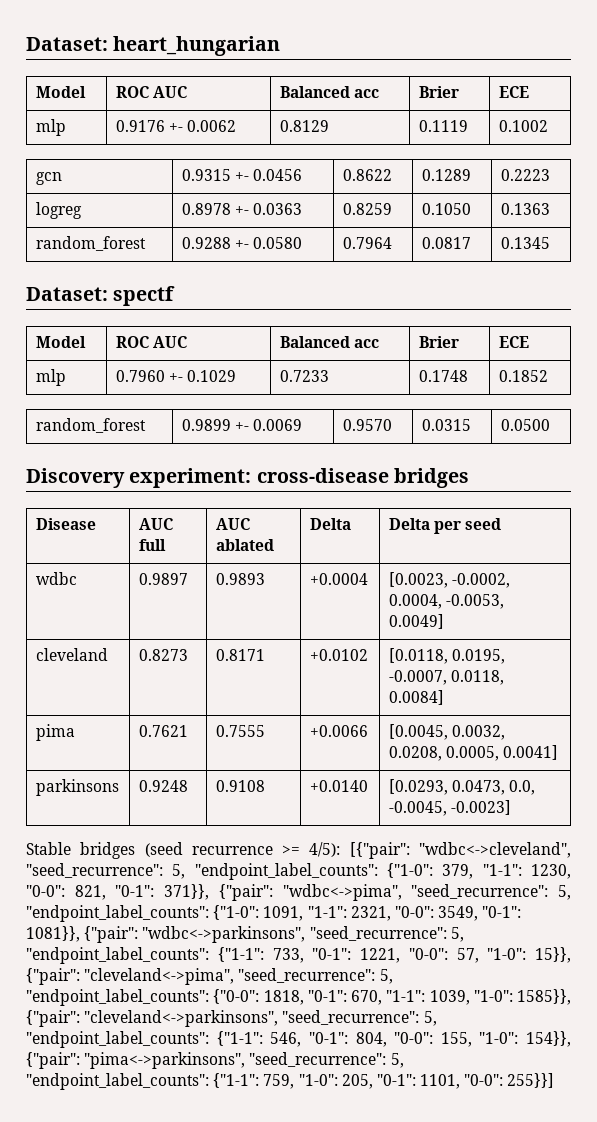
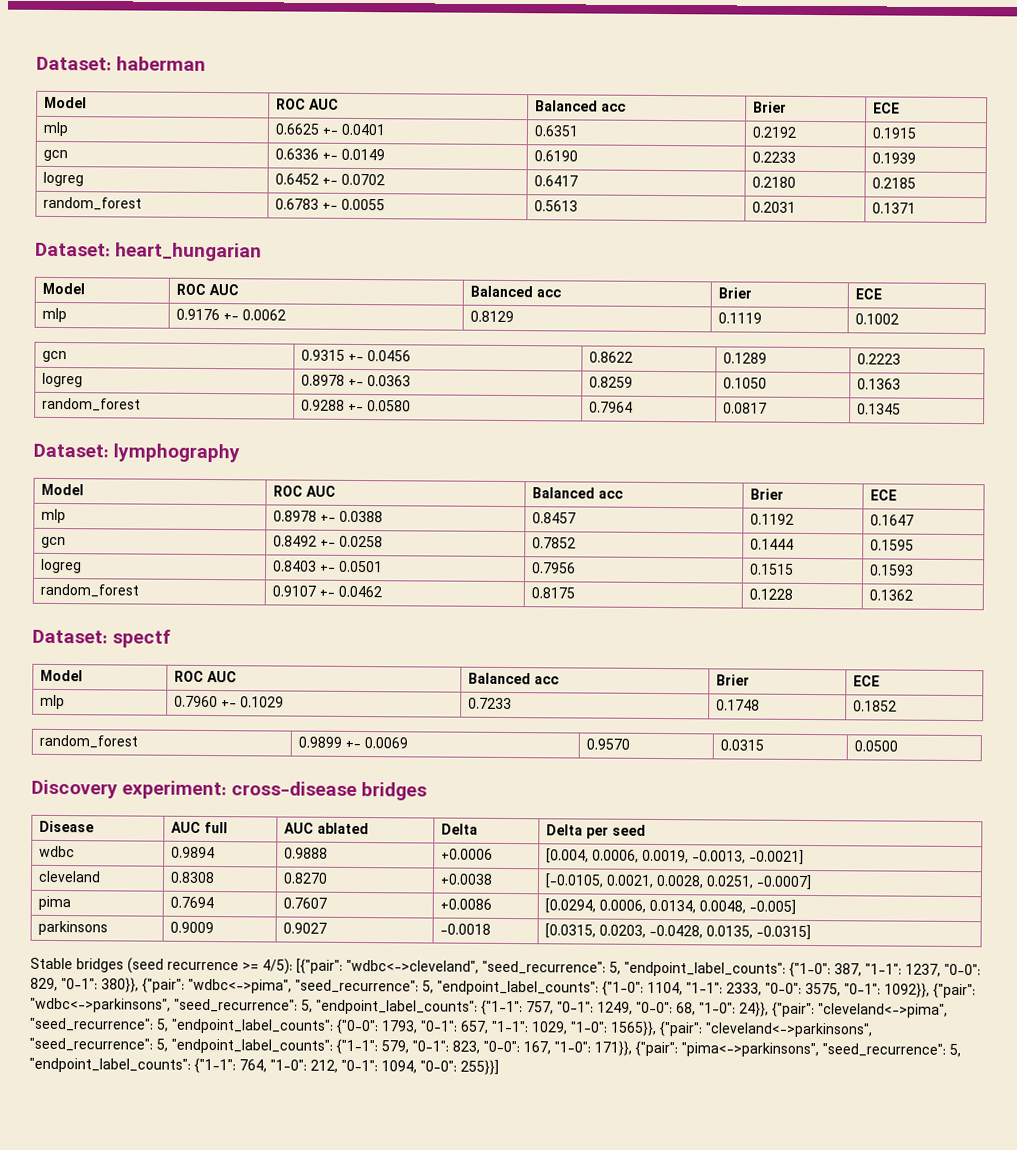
+ Dataset: haberman
+ Model | ROC AUC | Balanced acc | Brier | ECE
+ mlp | 0.6625 +- 0.0401 | 0.6351 | 0.2192 | 0.1915
+ gcn | 0.6336 +- 0.0149 | 0.6190 | 0.2233 | 0.1939
+ logreg | 0.6452 +- 0.0702 | 0.6417 | 0.2180 | 0.2185
+ random_forest | 0.6783 +- 0.0055 | 0.5613 | 0.2031 | 0.1371
+ Dataset: lymphography
+ Model | ROC AUC | Balanced acc | Brier | ECE
+ mlp | 0.8978 +- 0.0388 | 0.8457 | 0.1192 | 0.1647
+ gcn | 0.8492 +- 0.0258 | 0.7852 | 0.1444 | 0.1595
+ logreg | 0.8403 +- 0.0501 | 0.7956 | 0.1515 | 0.1593
+ random_forest | 0.9107 +- 0.0462 | 0.8175 | 0.1228 | 0.1362
- wdbc | 0.9897 | 0.9893 | +0.0004 | [0.0023, -0.0002, 0.0004, -0.0053, 0.0049]
- cleveland | 0.8273 | 0.8171 | +0.0102 | [0.0118, 0.0195, -0.0007, 0.0118, 0.0084]
- pima | 0.7621 | 0.7555 | +0.0066 | [0.0045, 0.0032, 0.0208, 0.0005, 0.0041]
- parkinsons | 0.9248 | 0.9108 | +0.0140 | [0.0293, 0.0473, 0.0, -0.0045, -0.0023]
+ wdbc | 0.9894 | 0.9888 | +0.0006 | [0.004, 0.0006, 0.0019, -0.0013, -0.0021]
+ cleveland | 0.8308 | 0.8270 | +0.0038 | [-0.0105, 0.0021, 0.0028, 0.0251, -0.0007]
+ pima | 0.7694 | 0.7607 | +0.0086 | [0.0294, 0.0006, 0.0134, 0.0048, -0.005]
+ parkinsons | 0.9009 | 0.9027 | -0.0018 | [0.0315, 0.0203, -0.0428, 0.0135, -0.0315]
- Stable bridges (seed recurrence >= 4/5): [{"pair": "wdbc<->cleveland", "seed_recurrence": 5, "endpoint_label_counts": {"1-0": 379, "1-1": 1230, "0-0": 821, "0-1": 371}}, {"pair": "wdbc<->pima", "seed_recurrence": 5, "endpoint_label_counts": {"1-0": 1091, "1-1": 2321, "0-0": 3549, "0-1": 1081}}, {"pair": "wdbc<->parkinsons", "seed_recurrence": 5, "endpoint_label_counts": {"1-1": 733, "0-1": 1221, "0-0": 57, "1-0": 15}}, {"pair": "cleveland<->pima", "seed_recurrence": 5, "endpoint_label_counts": {"0-0": 1818, "0-1": 670, "1-1": 1039, "1-0": 1585}}, {"pair": "cleveland<->parkinsons", "seed_recurrence": 5, "endpoint_label_counts": {"1-1": 546, "0-1": 804, "0-0": 155, "1-0": 154}}, {"pair": "pima<->parkinsons", "seed_recurrence": 5, "endpoint_label_counts": {"1-1": 759, "1-0": 205, "0-1": 1101, "0-0": 255}}]
+ Stable bridges (seed recurrence >= 4/5): [{"pair": "wdbc<->cleveland", "seed_recurrence": 5, "endpoint_label_counts": {"1-0": 387, "1-1": 1237, "0-0": 829, "0-1": 380}}, {"pair": "wdbc<->pima", "seed_recurrence": 5, "endpoint_label_counts": {"1-0": 1104, "1-1": 2333, "0-0": 3575, "0-1": 1092}}, {"pair": "wdbc<->parkinsons", "seed_recurrence": 5, "endpoint_label_counts": {"1-1": 757, "0-1": 1249, "0-0": 68, "1-0": 24}}, {"pair": "cleveland<->pima", "seed_recurrence": 5, "endpoint_label_counts": {"0-0": 1793, "0-1": 657, "1-1": 1029, "1-0": 1565}}, {"pair": "cleveland<->parkinsons", "seed_recurrence": 5, "endpoint_label_counts": {"1-1": 579, "0-1": 823, "0-0": 167, "1-0": 171}}, {"pair": "pima<->parkinsons", "seed_recurrence": 5, "endpoint_label_counts": {"1-1": 764, "1-0": 212, "0-1": 1094, "0-0": 255}}]

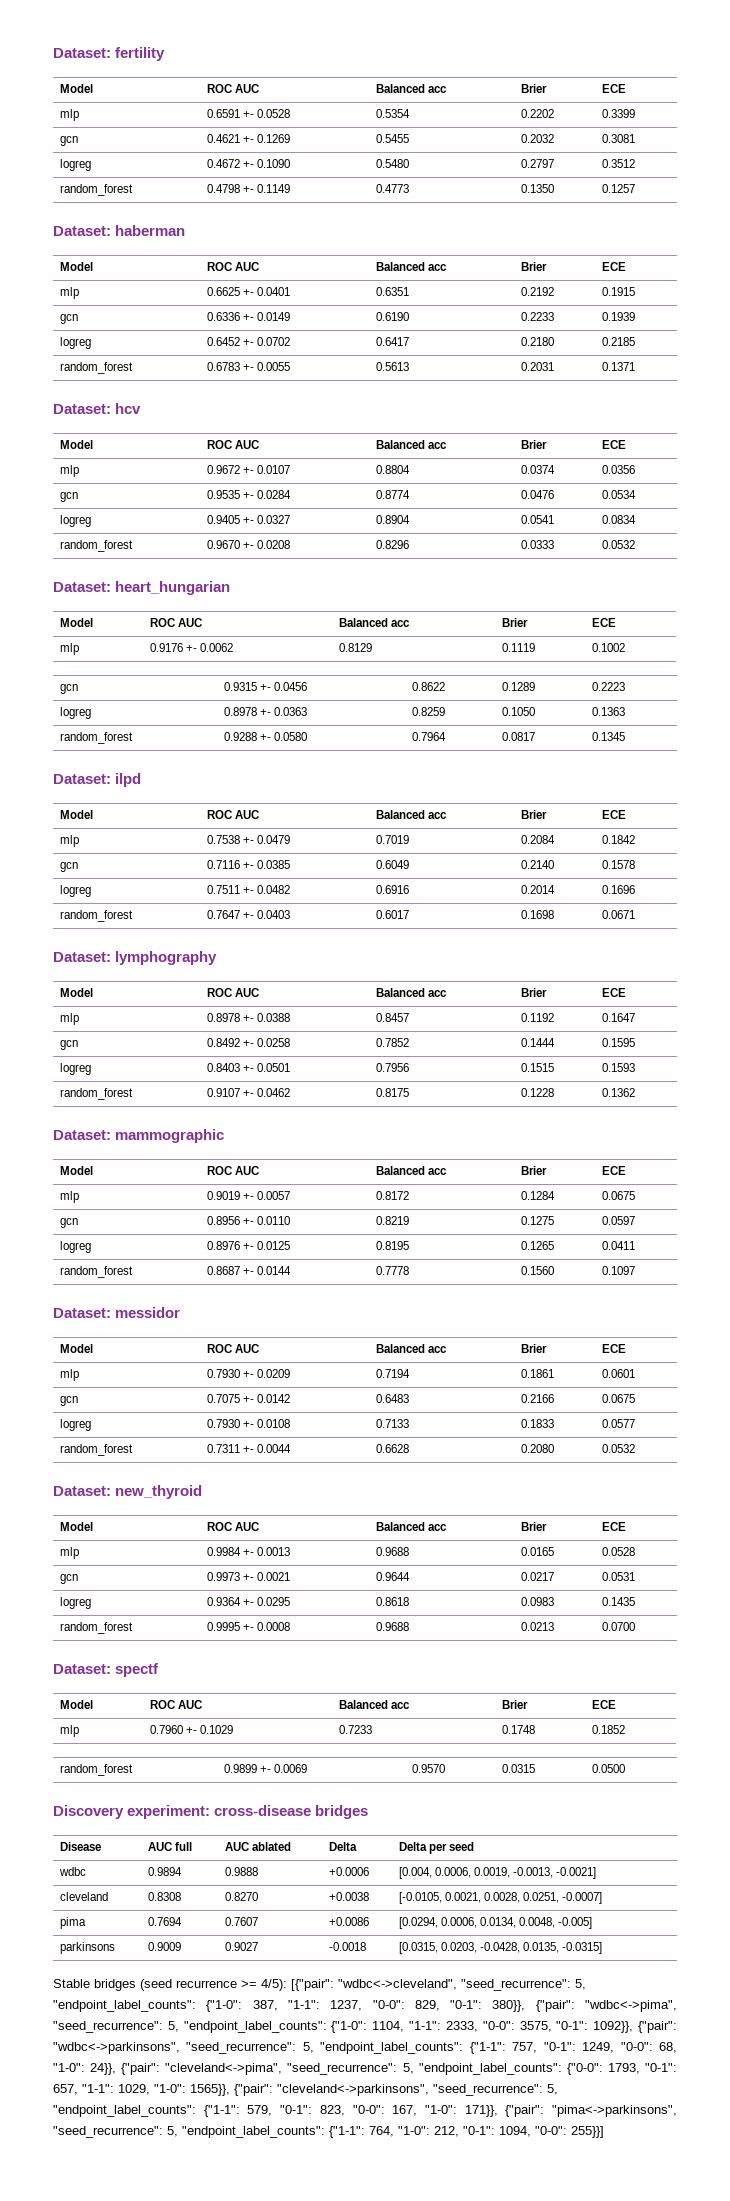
+ Dataset: fertility
+ Model | ROC AUC | Balanced acc | Brier | ECE
+ mlp | 0.6591 +- 0.0528 | 0.5354 | 0.2202 | 0.3399
+ gcn | 0.4621 +- 0.1269 | 0.5455 | 0.2032 | 0.3081
+ logreg | 0.4672 +- 0.1090 | 0.5480 | 0.2797 | 0.3512
+ random_forest | 0.4798 +- 0.1149 | 0.4773 | 0.1350 | 0.1257
+ Dataset: hcv
+ Model | ROC AUC | Balanced acc | Brier | ECE
+ mlp | 0.9672 +- 0.0107 | 0.8804 | 0.0374 | 0.0356
+ gcn | 0.9535 +- 0.0284 | 0.8774 | 0.0476 | 0.0534
+ logreg | 0.9405 +- 0.0327 | 0.8904 | 0.0541 | 0.0834
+ random_forest | 0.9670 +- 0.0208 | 0.8296 | 0.0333 | 0.0532
+ Dataset: ilpd
+ Model | ROC AUC | Balanced acc | Brier | ECE
+ mlp | 0.7538 +- 0.0479 | 0.7019 | 0.2084 | 0.1842
+ gcn | 0.7116 +- 0.0385 | 0.6049 | 0.2140 | 0.1578
+ logreg | 0.7511 +- 0.0482 | 0.6916 | 0.2014 | 0.1696
+ random_forest | 0.7647 +- 0.0403 | 0.6017 | 0.1698 | 0.0671
+ Dataset: mammographic
+ Model | ROC AUC | Balanced acc | Brier | ECE
+ mlp | 0.9019 +- 0.0057 | 0.8172 | 0.1284 | 0.0675
+ gcn | 0.8956 +- 0.0110 | 0.8219 | 0.1275 | 0.0597
+ logreg | 0.8976 +- 0.0125 | 0.8195 | 0.1265 | 0.0411
+ random_forest | 0.8687 +- 0.0144 | 0.7778 | 0.1560 | 0.1097
+ Dataset: messidor
+ Model | ROC AUC | Balanced acc | Brier | ECE
+ mlp | 0.7930 +- 0.0209 | 0.7194 | 0.1861 | 0.0601
+ gcn | 0.7075 +- 0.0142 | 0.6483 | 0.2166 | 0.0675
+ logreg | 0.7930 +- 0.0108 | 0.7133 | 0.1833 | 0.0577
+ random_forest | 0.7311 +- 0.0044 | 0.6628 | 0.2080 | 0.0532
+ Dataset: new_thyroid
+ Model | ROC AUC | Balanced acc | Brier | ECE
+ mlp | 0.9984 +- 0.0013 | 0.9688 | 0.0165 | 0.0528
+ gcn | 0.9973 +- 0.0021 | 0.9644 | 0.0217 | 0.0531
+ logreg | 0.9364 +- 0.0295 | 0.8618 | 0.0983 | 0.1435
+ random_forest | 0.9995 +- 0.0008 | 0.9688 | 0.0213 | 0.0700

